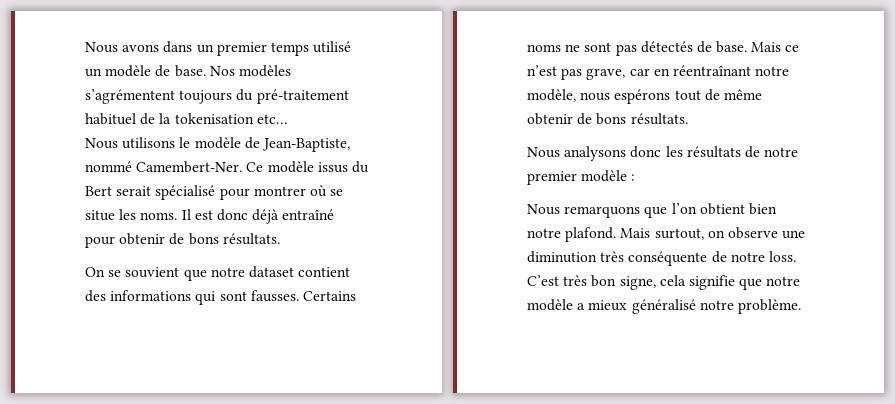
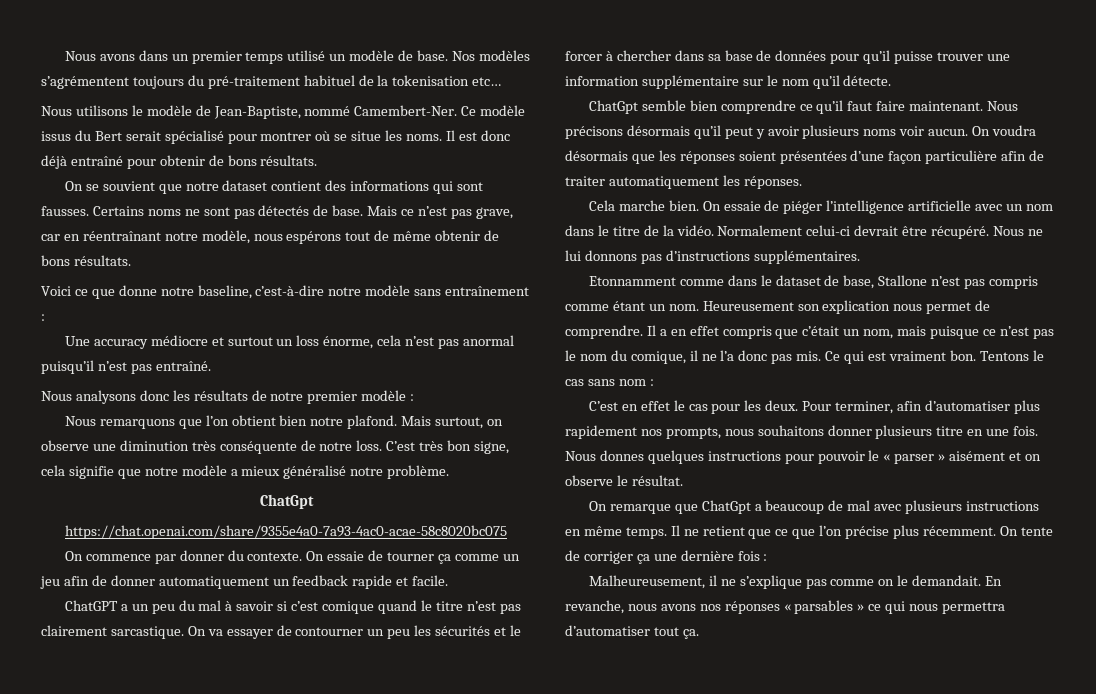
+ Voici ce que donne notre baseline, c’est-à-dire notre modèle sans entraînement :
+ Une accuracy médiocre et surtout un loss énorme, cela n’est pas anormal puisqu’il n’est pas entraîné.
  C’est très bon signe, cela signifie que notre modèle a mieux généralisé notre problème.
+ ChatGpt
+ https://chat.openai.com/share/9355e4a0-7a93-4ac0-acae-58c8020bc075
+ On commence par donner du contexte. On essaie de tourner ça comme un jeu afin de donner automatiquement un feedback rapide et facile.
+ ChatGPT a un peu du mal à savoir si c’est comique quand le titre n’est pas clairement sarcastique. On va essayer de contourner un peu les sécurités et le forcer à chercher dans sa base de données pour qu’il puisse trouver une information supplémentaire sur le nom qu’il détecte.
+ ChatGpt semble bien comprendre ce qu’il faut faire maintenant. Nous précisons désormais qu’il peut y avoir plusieurs noms voir aucun. On voudra désormais que les réponses soient présentées d’une façon particulière afin de traiter automatiquement les réponses.
+ Cela marche bien. On essaie de piéger l’intelligence artificielle avec un nom dans le titre de la vidéo. Normalement celui-ci devrait être récupéré. Nous ne lui donnons pas d’instructions supplémentaires.
+ Etonnamment comme dans le dataset de base, Stallone n’est pas compris comme étant un nom. Heureusement son explication nous permet de comprendre. Il a en effet compris que c’était un nom, mais puisque ce n’est pas le nom du comique, il ne l’a donc pas mis. Ce qui est vraiment bon. Tentons le cas sans nom :
+ C’est en effet le cas pour les deux. Pour terminer, afin d’automatiser plus rapidement nos prompts, nous souhaitons donner plusieurs titre en une fois. Nous donnes quelques instructions pour pouvoir le « parser » aisément et on observe le résultat.
+ On remarque que ChatGpt a beaucoup de mal avec plusieurs instructions en même temps. Il ne retient que ce que l’on précise plus récemment. On tente de corriger ça une dernière fois :
+ Malheureusement, il ne s’explique pas comme on le demandait. En revanche, nous avons nos réponses « parsables » ce qui nous permettra d’automatiser tout ça.

